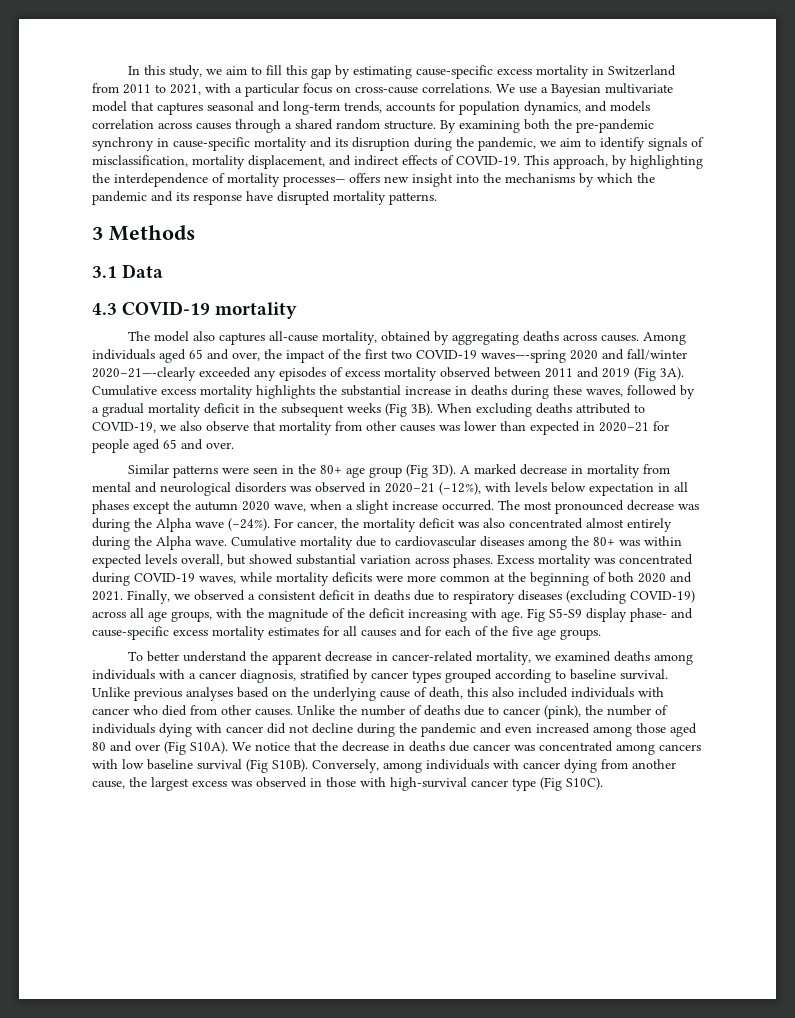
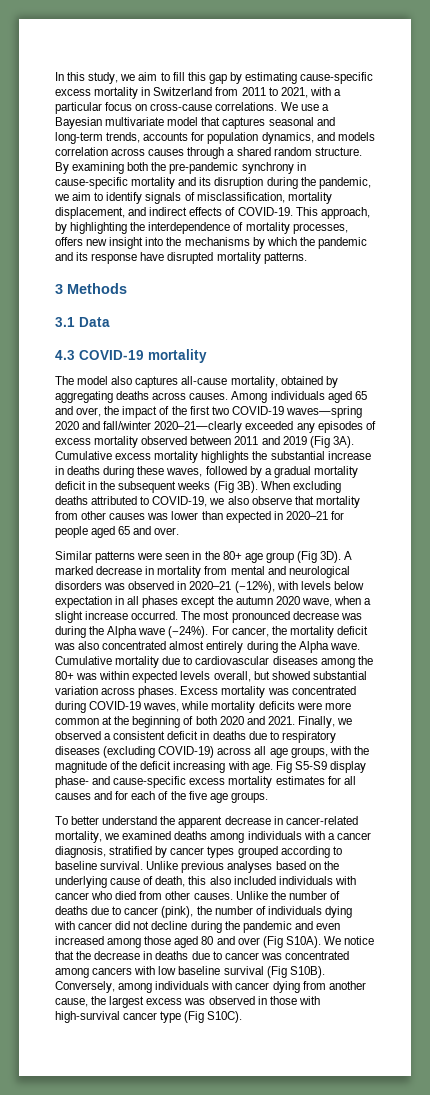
- This approach, by highlighting the interdependence of mortality processes— offers new insight into the mechanisms by which the pandemic and its response have disrupted mortality patterns.
+ This approach, by highlighting the interdependence of mortality processes, offers new insight into the mechanisms by which the pandemic and its response have disrupted mortality patterns.
- Among individuals aged 65 and over, the impact of the first two COVID-19 waves—-spring 2020 and fall/winter 2020–21—-clearly exceeded any episodes of excess mortality observed between 2011 and 2019 (Fig 3A).
+ Among individuals aged 65 and over, the impact of the first two COVID-19 waves—spring 2020 and fall/winter 2020–21—clearly exceeded any episodes of excess mortality observed between 2011 and 2019 (Fig 3A).
- We notice that the decrease in deaths due cancer was concentrated among cancers with low baseline survival (Fig S10B).
+ We notice that the decrease in deaths due to cancer was concentrated among cancers with low baseline survival (Fig S10B).

